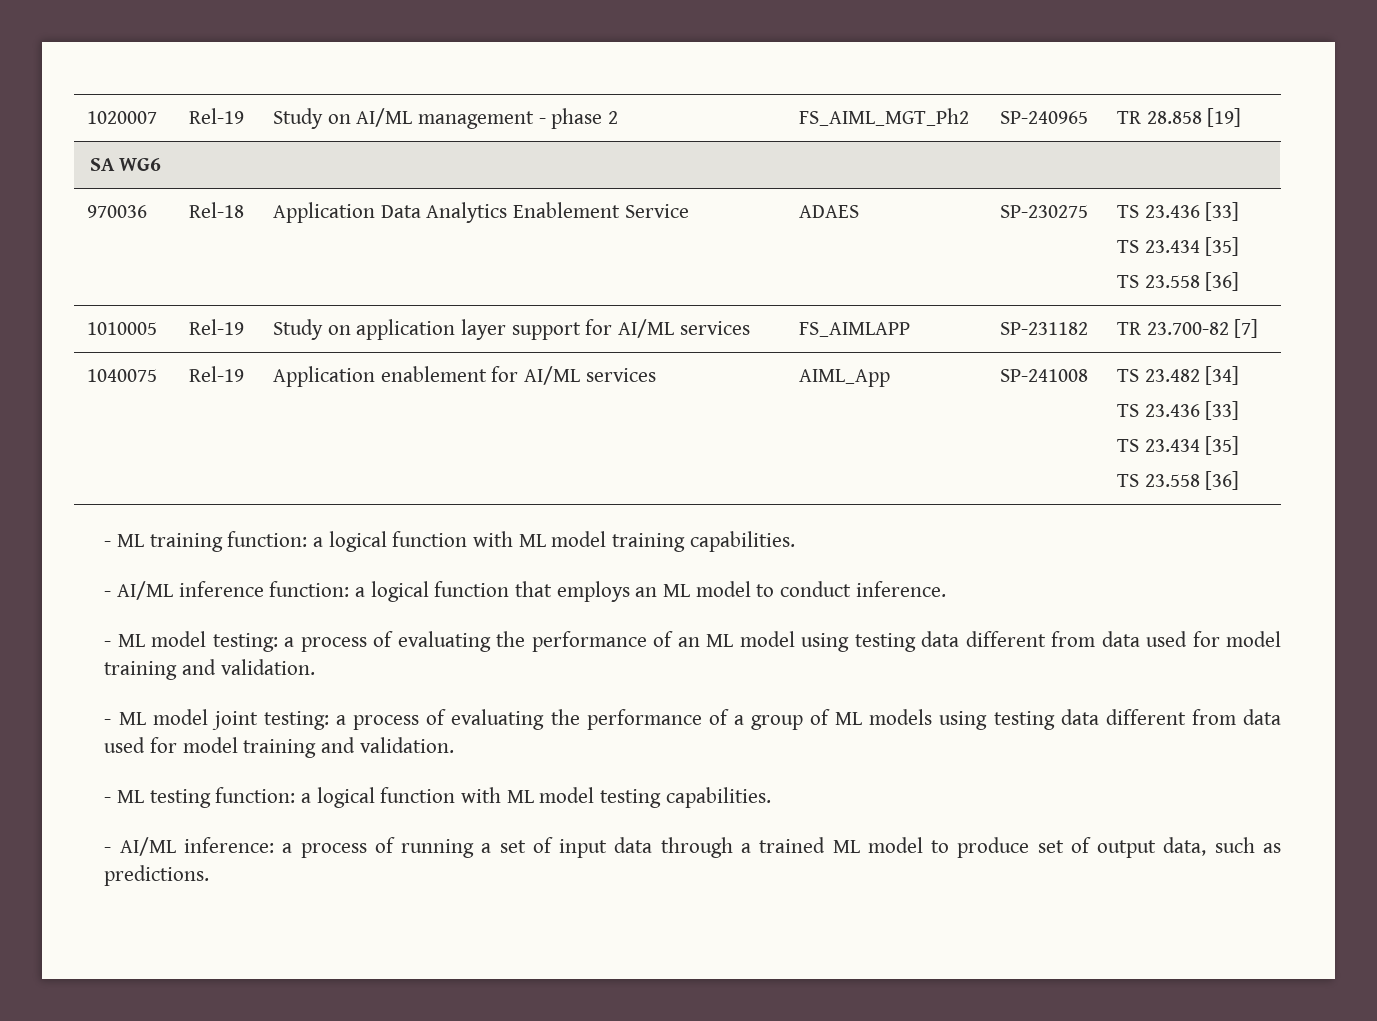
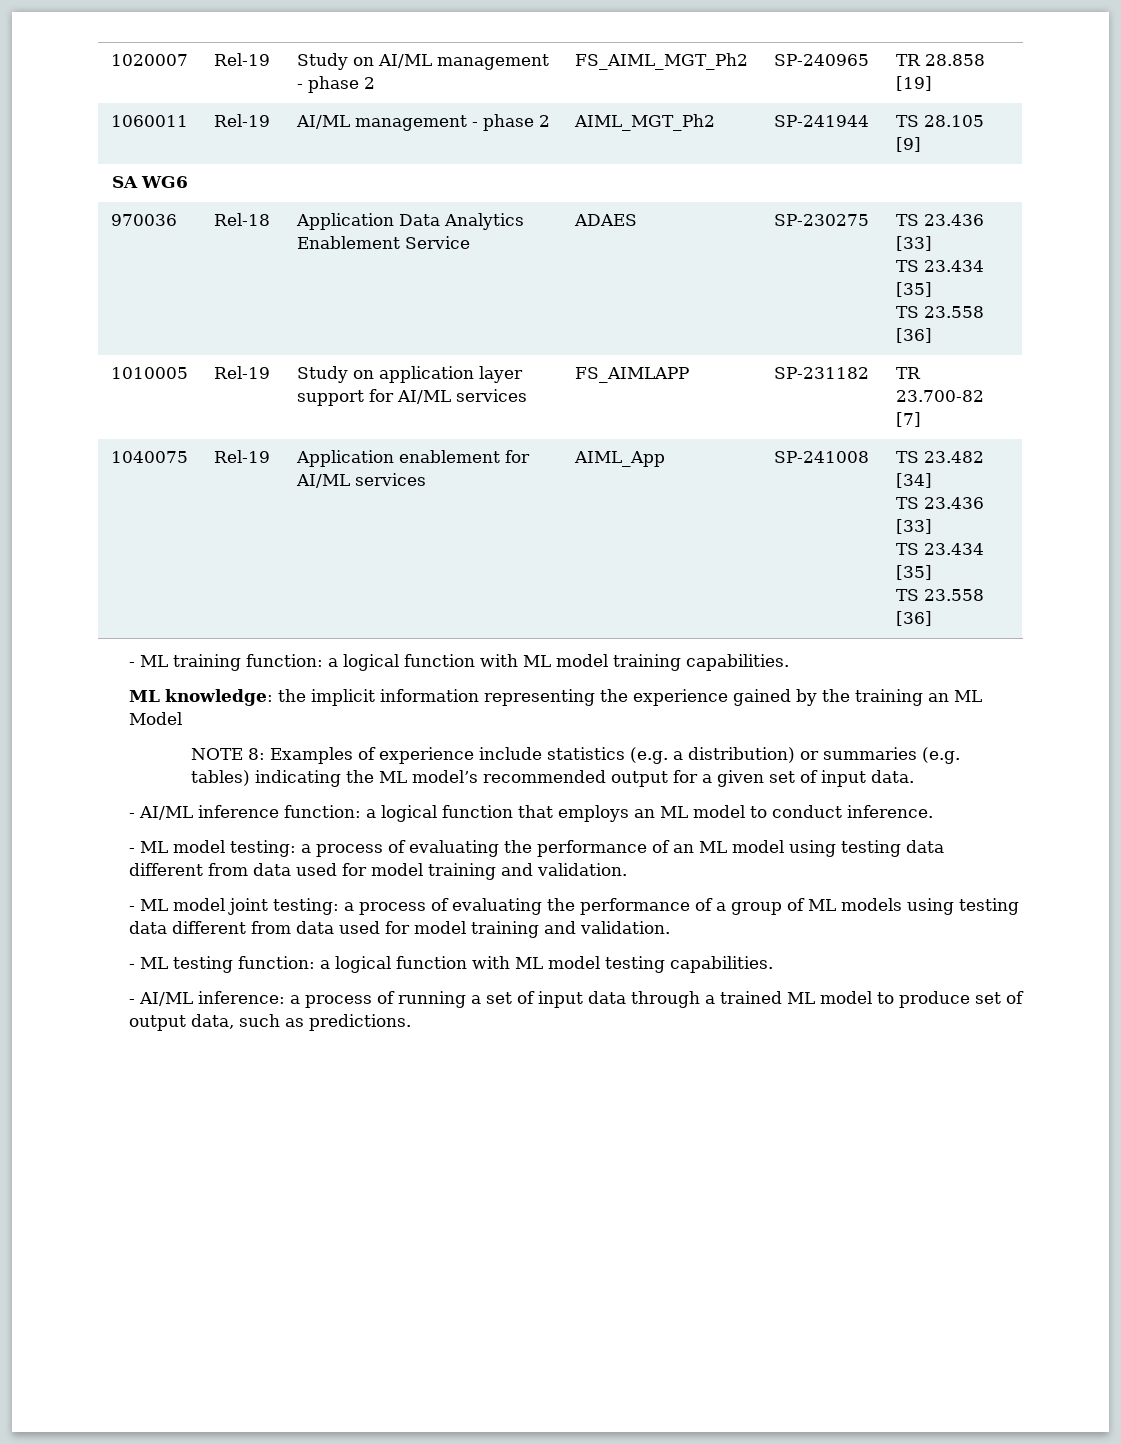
+ 1060011 | Rel-19 | AI/ML management - phase 2 | AIML_MGT_Ph2 | SP-241944 | TS 28.105 [9]
+ ML knowledge: the implicit information representing the experience gained by the training an ML Model
+ NOTE 8: Examples of experience include statistics (e.g. a distribution) or summaries (e.g. tables) indicating the ML model’s recommended output for a given set of input data.

